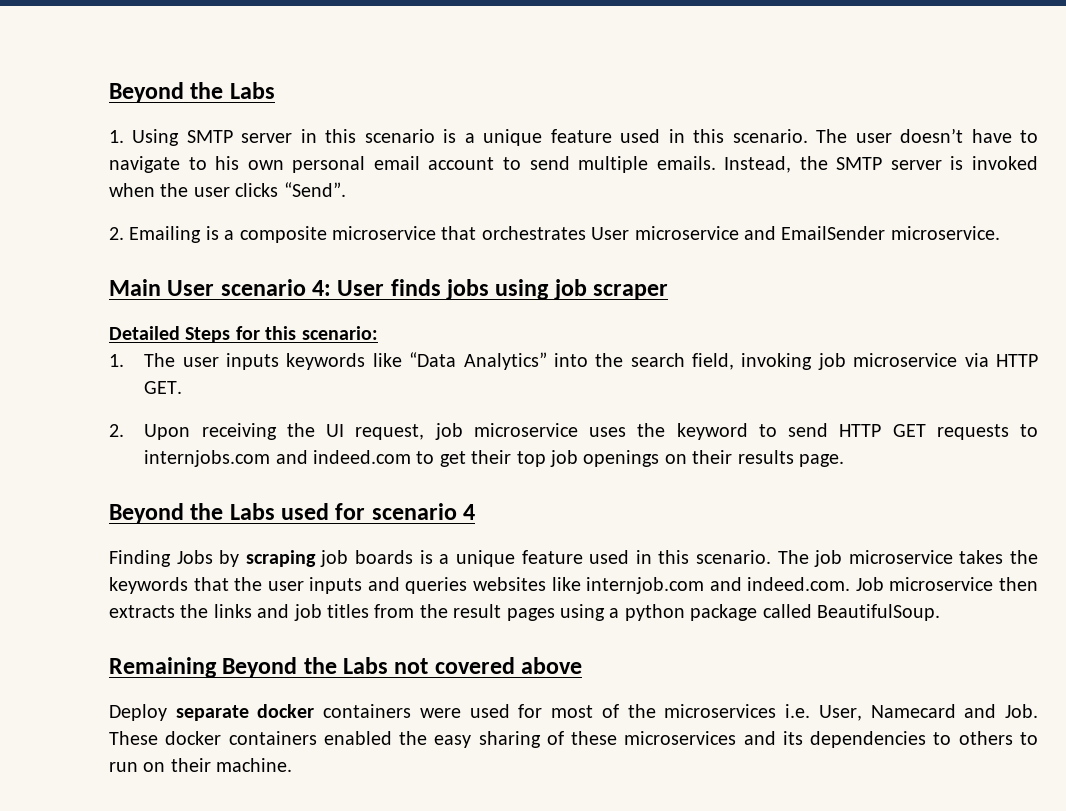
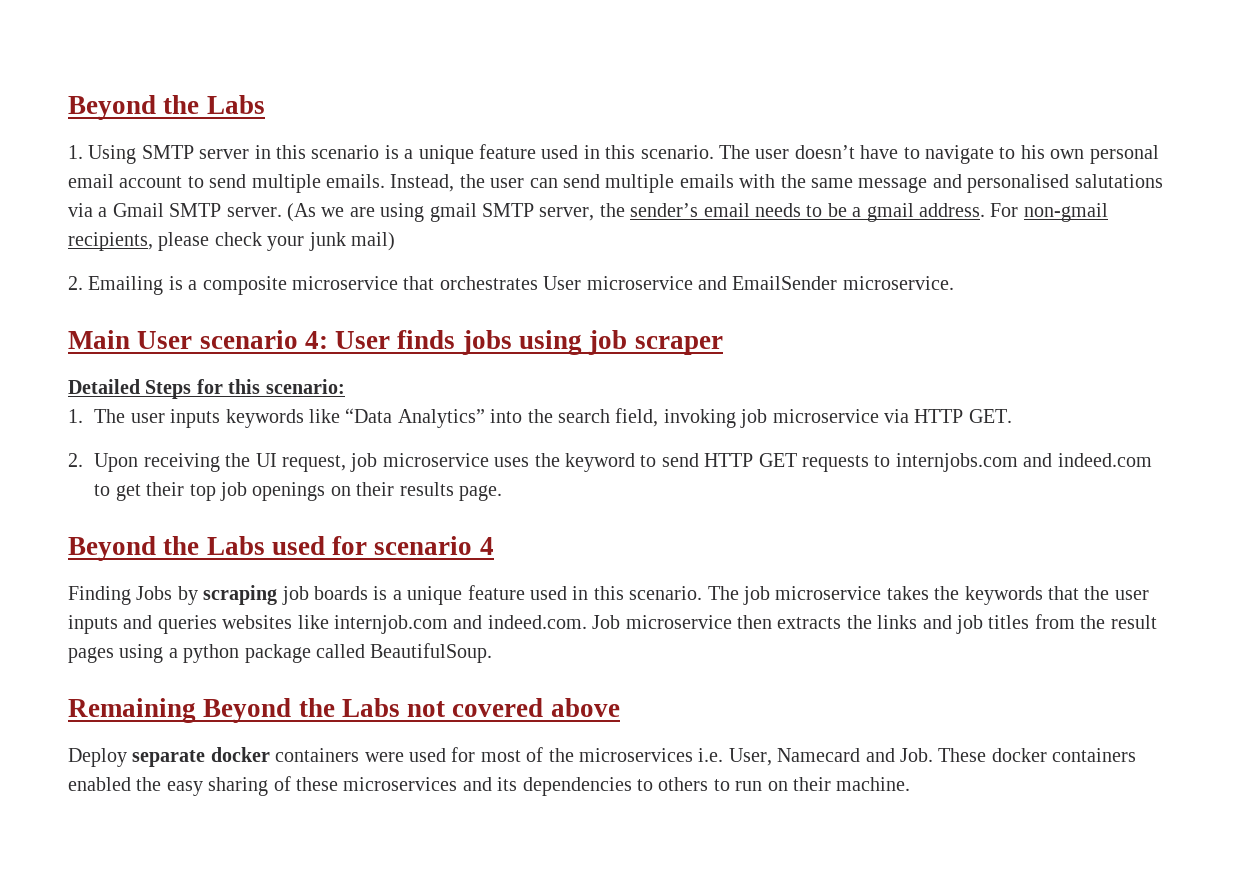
- Instead, the SMTP server is invoked when the user clicks “Send”.
+ Instead, the user can send multiple emails with the same message and personalised salutations via a Gmail SMTP server. (As we are using gmail SMTP server, the sender’s email needs to be a gmail address. For non-gmail recipients, please check your junk mail)

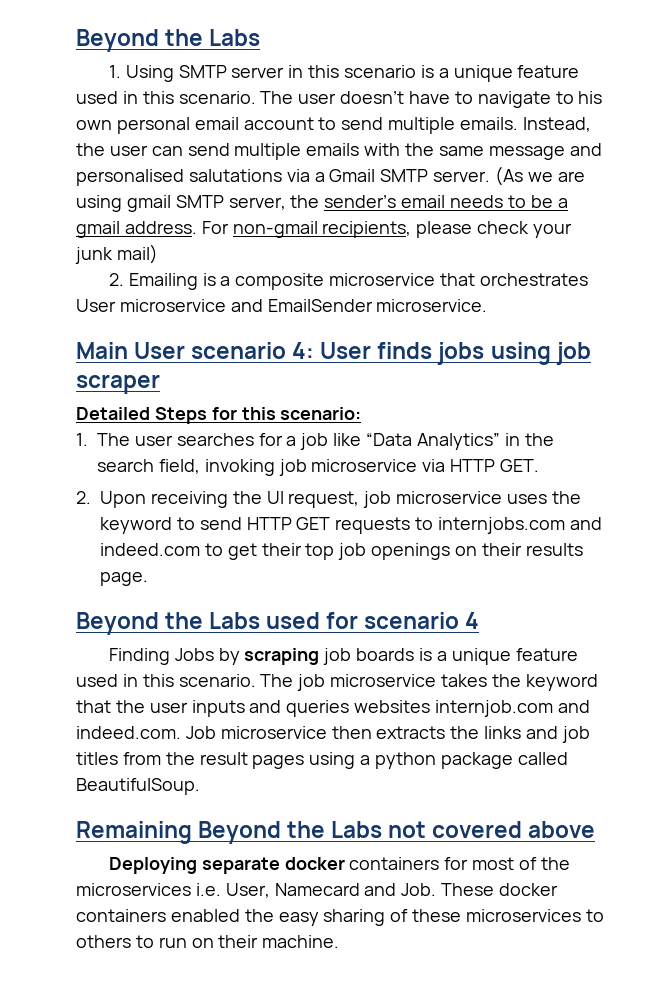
- 1. The user inputs keywords like “Data Analytics” into the search field, invoking job microservice via HTTP GET.
+ 1. The user searches for a job like “Data Analytics” in the search field, invoking job microservice via HTTP GET.
- The job microservice takes the keywords that the user inputs and queries websites like internjob.com and indeed.com. Job microservice then extracts the links and job titles from the result pages using a python package called BeautifulSoup.
+ The job microservice takes the keyword that the user inputs and queries websites internjob.com and indeed.com. Job microservice then extracts the links and job titles from the result pages using a python package called BeautifulSoup.
- Deploy separate docker containers were used for most of the microservices i.e. User, Namecard and Job. These docker containers enabled the easy sharing of these microservices and its dependencies to others to run on their machine.
+ Deploying separate docker containers for most of the microservices i.e. User, Namecard and Job. These docker containers enabled the easy sharing of these microservices to others to run on their machine.

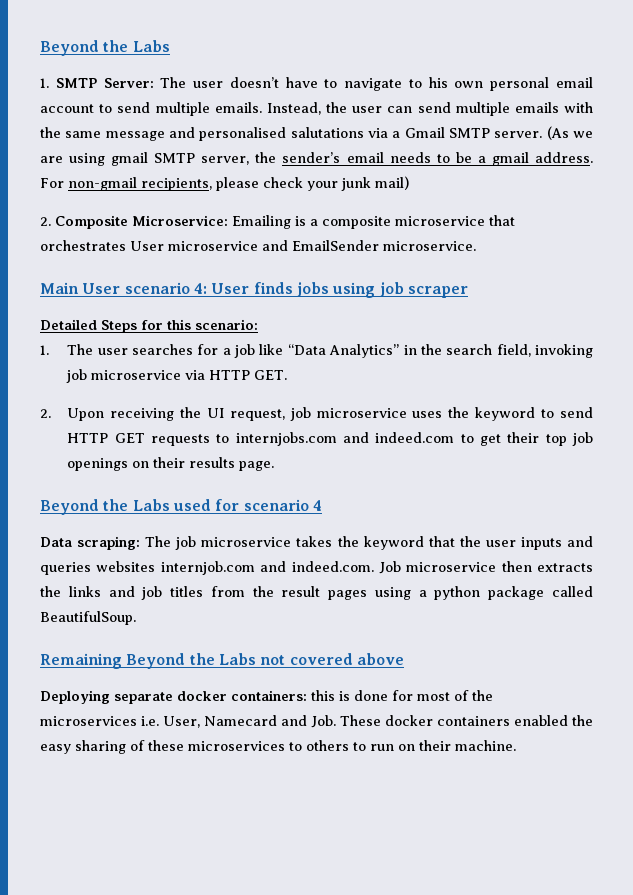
- 1. Using SMTP server in this scenario is a unique feature used in this scenario. The user doesn’t have to navigate to his own personal email account to send multiple emails.
+ 1. SMTP Server: The user doesn’t have to navigate to his own personal email account to send multiple emails.
- 2. Emailing is a composite microservice that orchestrates User microservice and EmailSender microservice.
+ 2. Composite Microservice: Emailing is a composite microservice that orchestrates User microservice and EmailSender microservice.
- Finding Jobs by scraping job boards is a unique feature used in this scenario. The job microservice takes the keyword that the user inputs and queries websites internjob.com and indeed.com. Job microservice then extracts the links and job titles from the result pages using a python package called BeautifulSoup.
+ Data scraping: The job microservice takes the keyword that the user inputs and queries websites internjob.com and indeed.com. Job microservice then extracts the links and job titles from the result pages using a python package called BeautifulSoup.
- Deploying separate docker containers for most of the microservices i.e. User, Namecard and Job. These docker containers enabled the easy sharing of these microservices to others to run on their machine.
+ Deploying separate docker containers: this is done for most of the microservices i.e. User, Namecard and Job. These docker containers enabled the easy sharing of these microservices to others to run on their machine.

